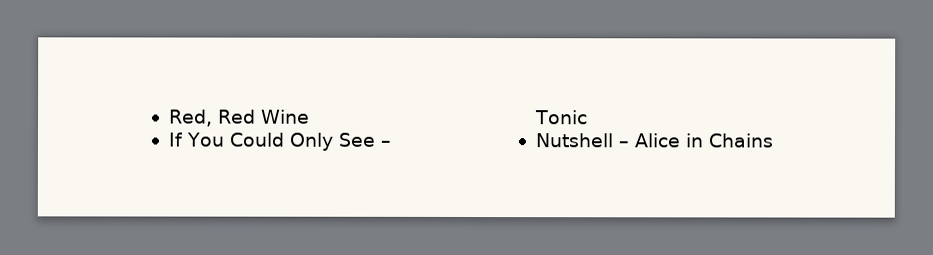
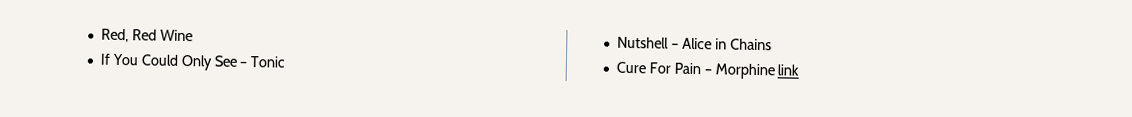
+ Cure For Pain – Morphine link

